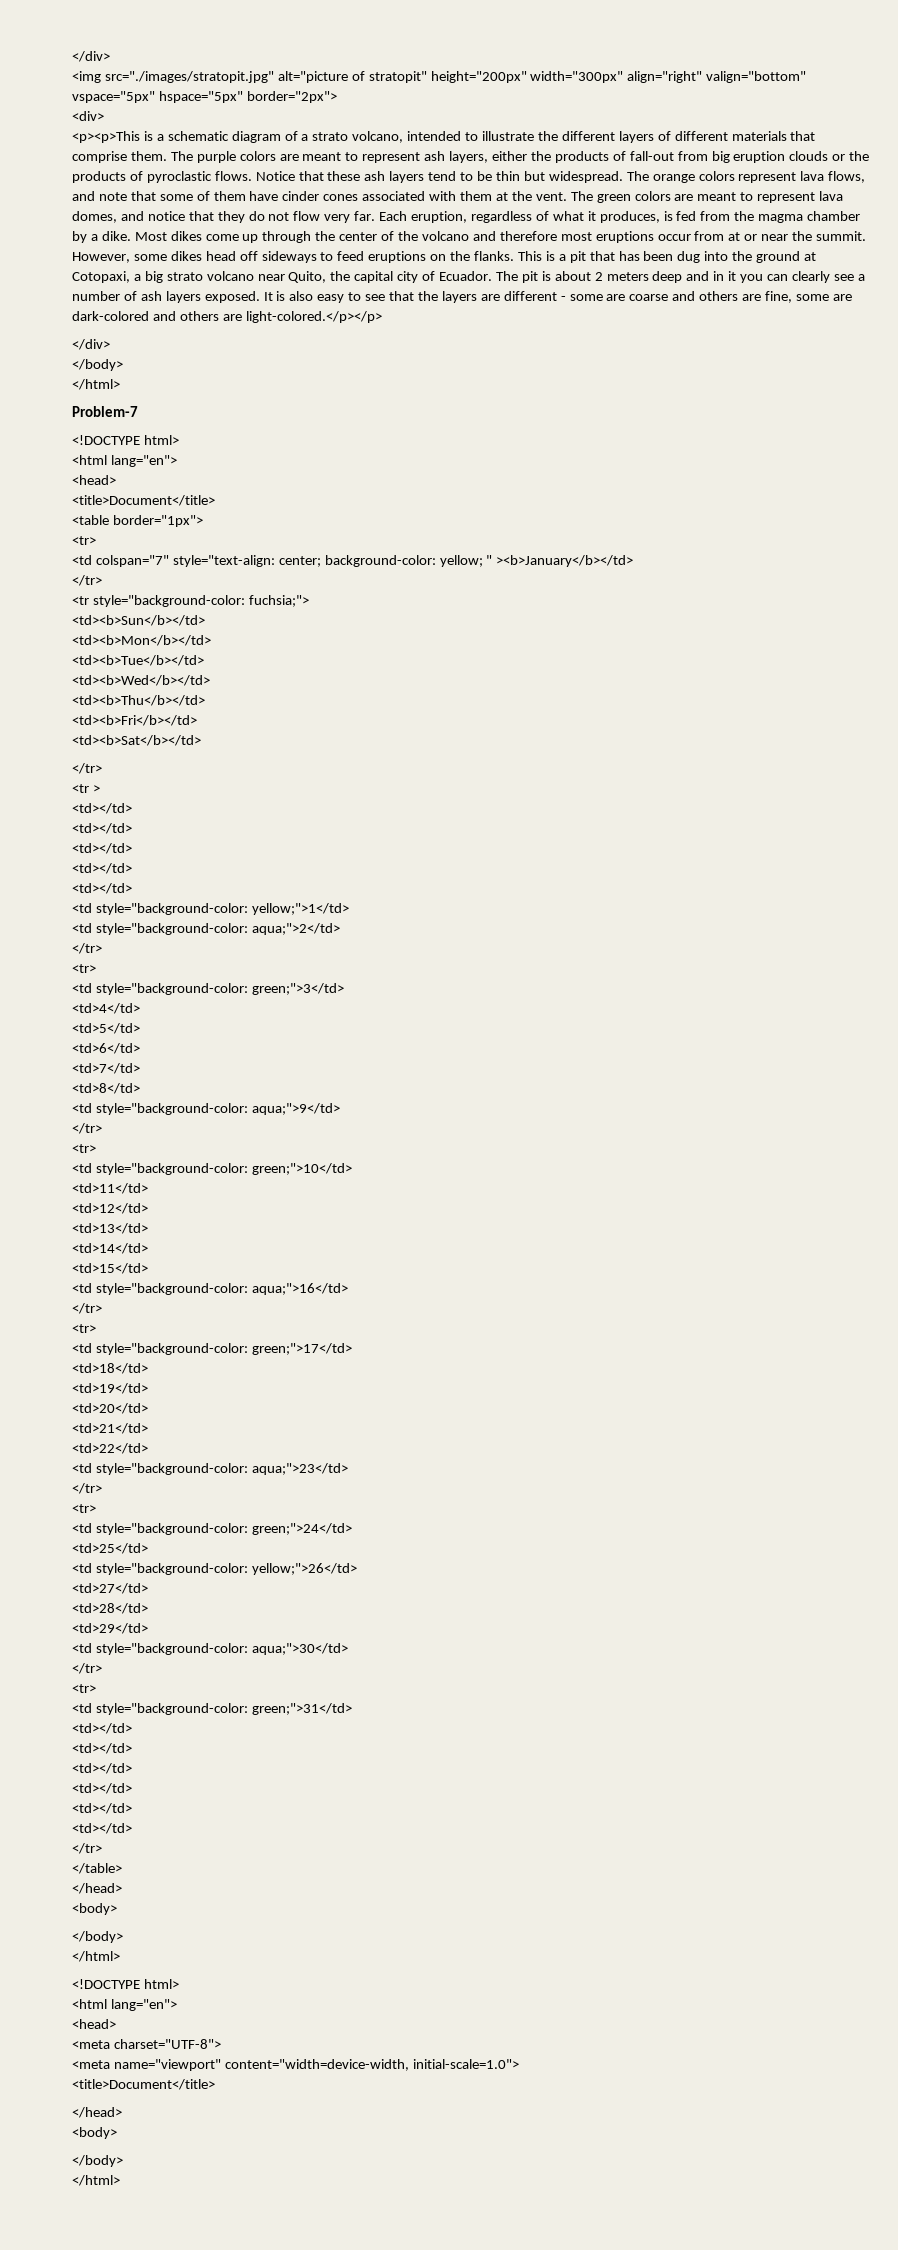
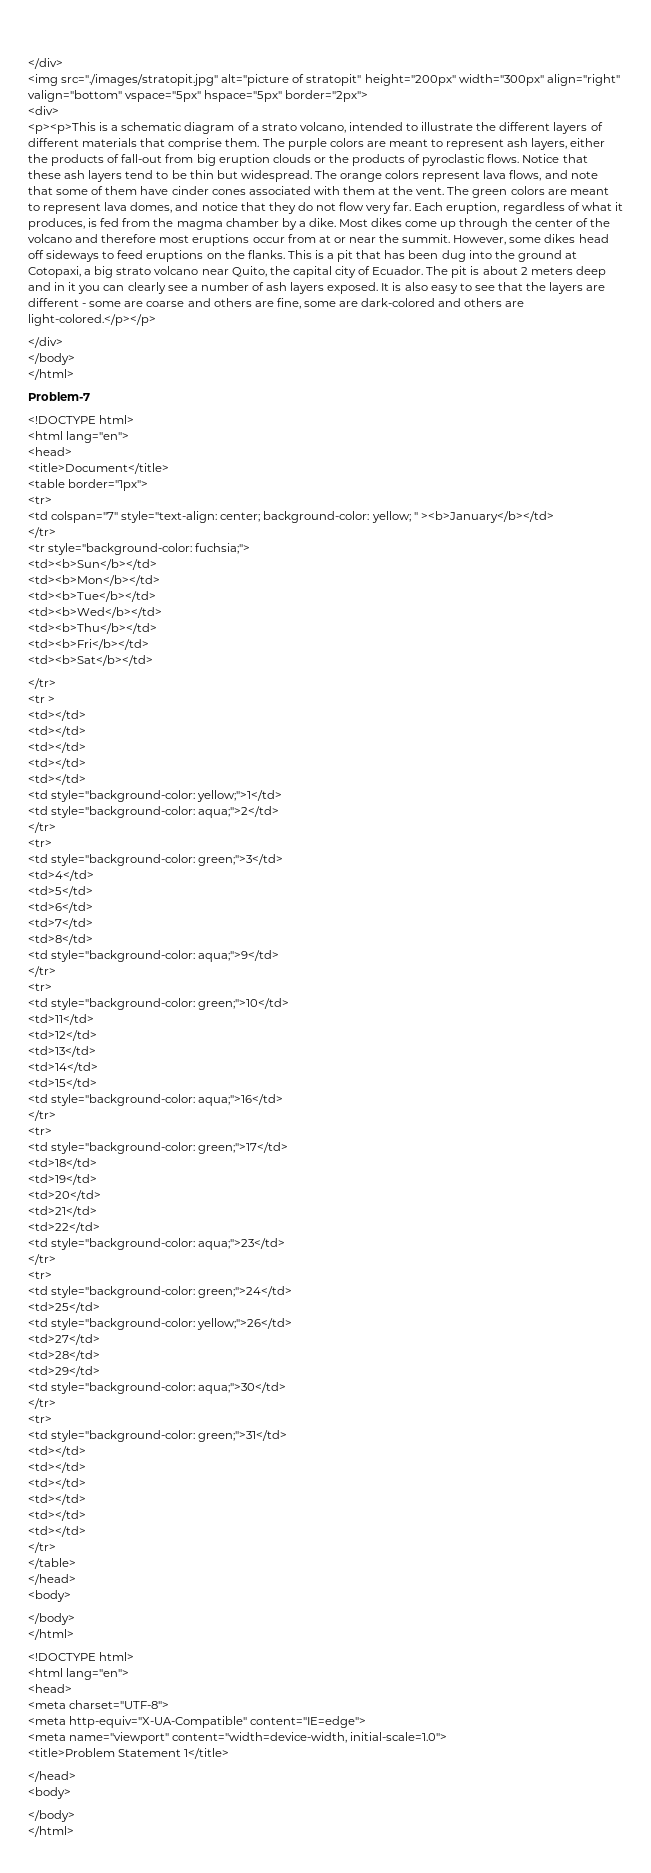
+ <meta http-equiv="X-UA-Compatible" content="IE=edge">
  <meta name="viewport" content="width=device-width, initial-scale=1.0">
- <title>Document</title>
+ <title>Problem Statement 1</title>

